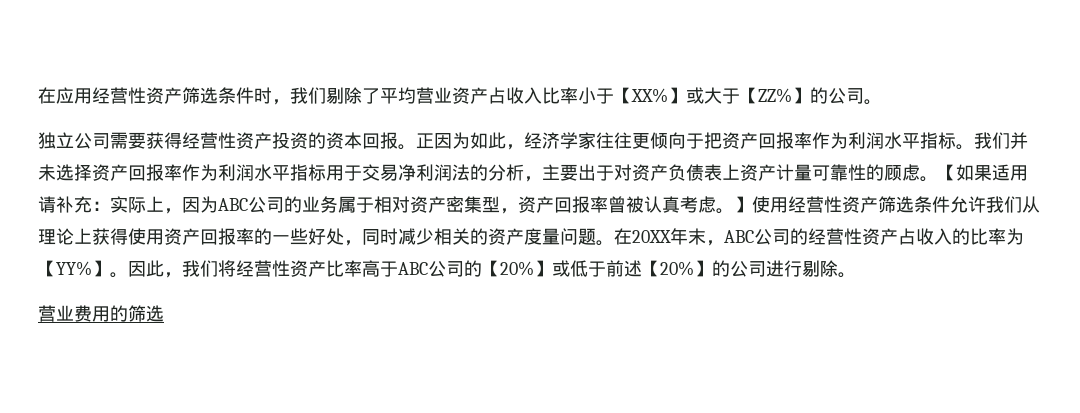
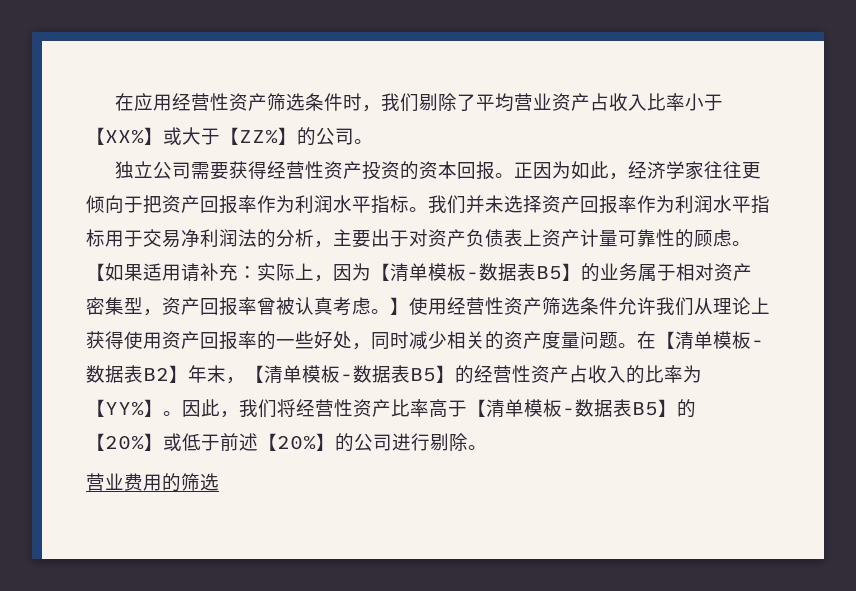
- 【如果适用请补充：实际上，因为ABC公司的业务属于相对资产密集型，资产回报率曾被认真考虑。
+ 【如果适用请补充：实际上，因为【清单模板-数据表B5】的业务属于相对资产密集型，资产回报率曾被认真考虑。
- 在20XX年末，ABC公司的经营性资产占收入的比率为【YY%】。
+ 在【清单模板-数据表B2】年末，【清单模板-数据表B5】的经营性资产占收入的比率为【YY%】。
- 因此，我们将经营性资产比率高于ABC公司的【20%】或低于前述【20%】的公司进行剔除。
+ 因此，我们将经营性资产比率高于【清单模板-数据表B5】的【20%】或低于前述【20%】的公司进行剔除。

